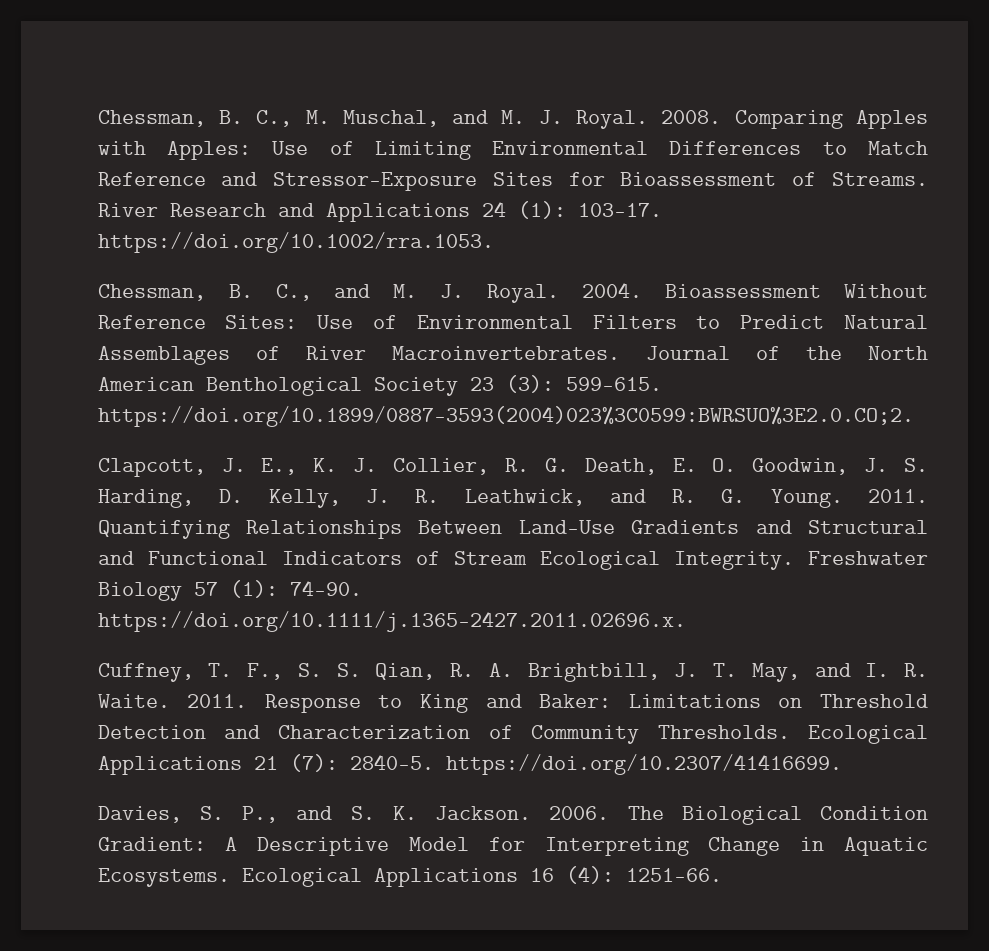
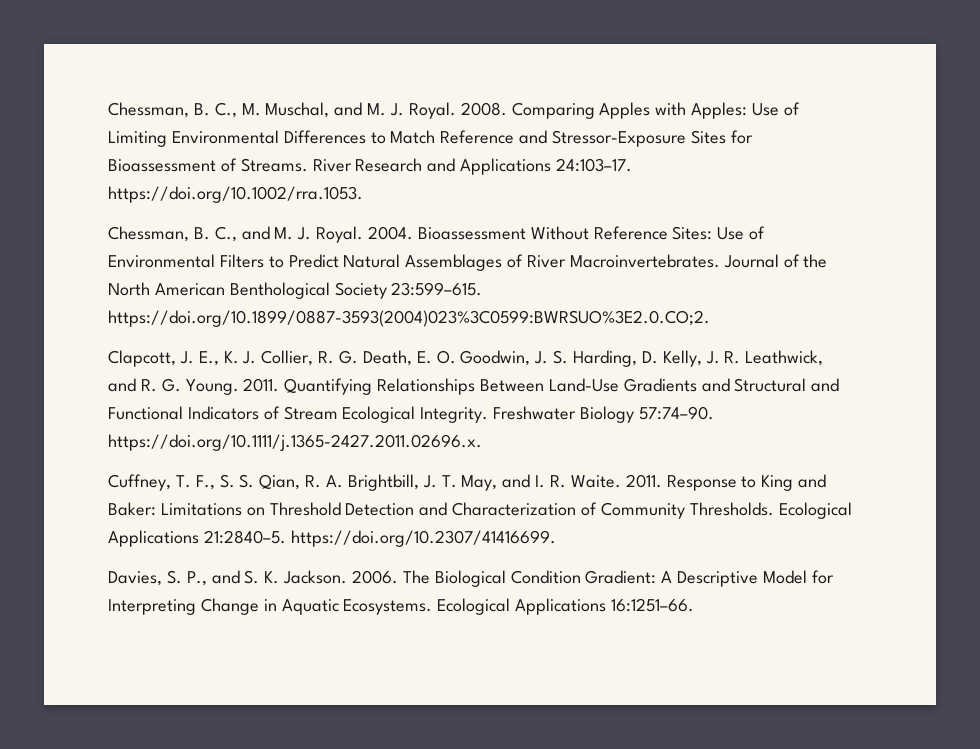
- River Research and Applications 24 (1): 103–17. https://doi.org/10.1002/rra.1053.
+ River Research and Applications 24:103–17. https://doi.org/10.1002/rra.1053.
- Journal of the North American Benthological Society 23 (3): 599–615. https://doi.org/10.1899/0887-3593(2004)023%3C0599:BWRSUO%3E2.0.CO;2.
+ Journal of the North American Benthological Society 23:599–615. https://doi.org/10.1899/0887-3593(2004)023%3C0599:BWRSUO%3E2.0.CO;2.
- Freshwater Biology 57 (1): 74–90. https://doi.org/10.1111/j.1365-2427.2011.02696.x.
+ Freshwater Biology 57:74–90. https://doi.org/10.1111/j.1365-2427.2011.02696.x.
- Ecological Applications 21 (7): 2840–5. https://doi.org/10.2307/41416699.
+ Ecological Applications 21:2840–5. https://doi.org/10.2307/41416699.
- Ecological Applications 16 (4): 1251–66.
+ Ecological Applications 16:1251–66.

